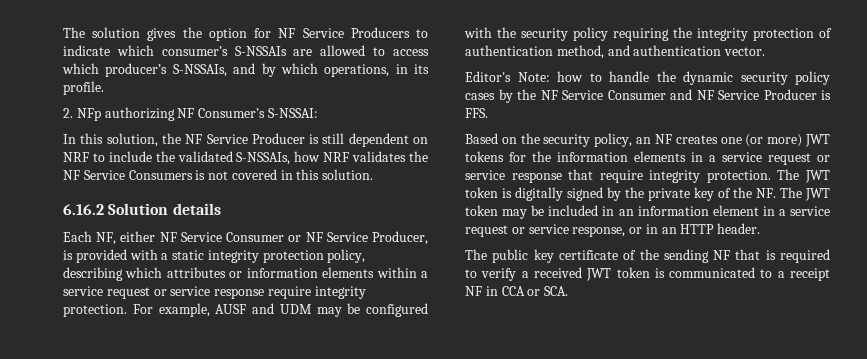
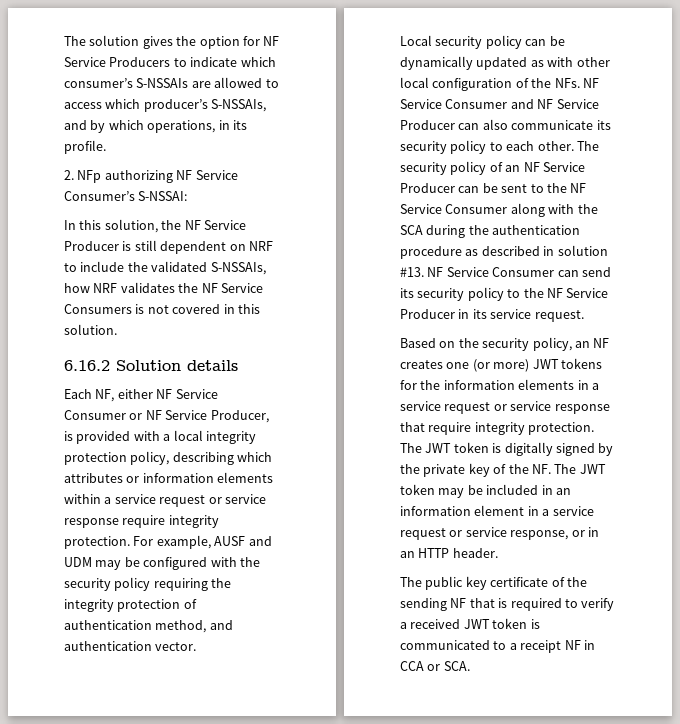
- 2. NFp authorizing NF Consumer’s S-NSSAI:
+ 2. NFp authorizing NF Service Consumer’s S-NSSAI:
- Each NF, either NF Service Consumer or NF Service Producer, is provided with a static integrity protection policy, describing which attributes or information elements within a service request or service response require integrity protection.
+ Each NF, either NF Service Consumer or NF Service Producer, is provided with a local integrity protection policy, describing which attributes or information elements within a service request or service response require integrity protection.
- Editor's Note: how to handle the dynamic security policy cases by the NF Service Consumer and NF Service Producer is FFS.
+ Local security policy can be dynamically updated as with other local configuration of the NFs. NF Service Consumer and NF Service Producer can also communicate its security policy to each other. The security policy of an NF Service Producer can be sent to the NF Service Consumer along with the SCA during the authentication procedure as described in solution #13. NF Service Consumer can send its security policy to the NF Service Producer in its service request.

